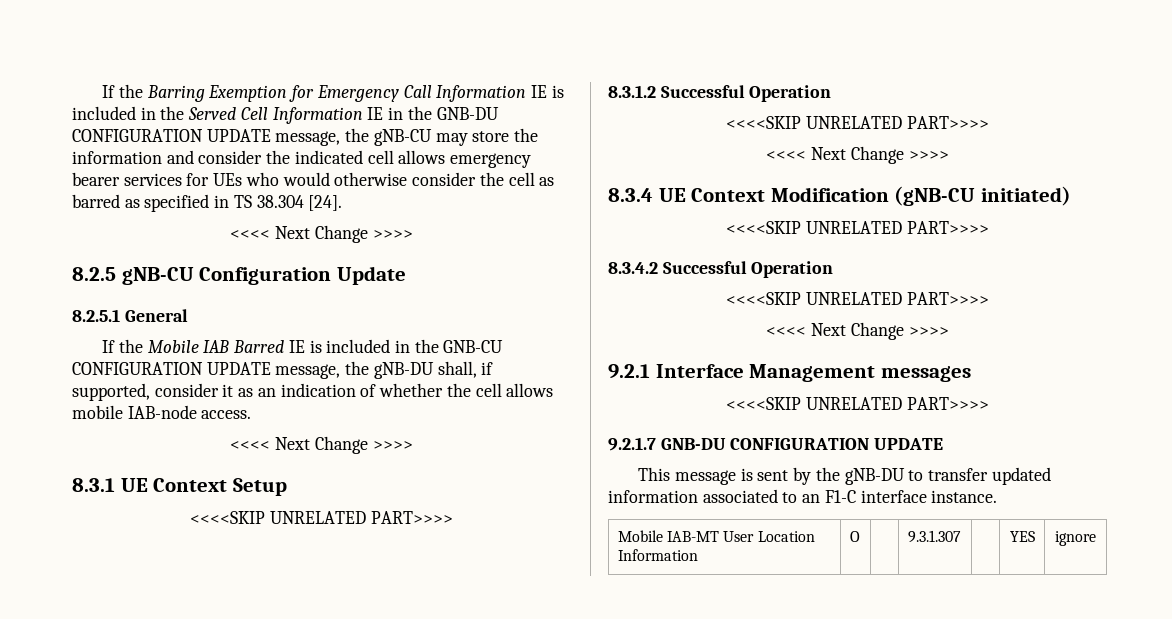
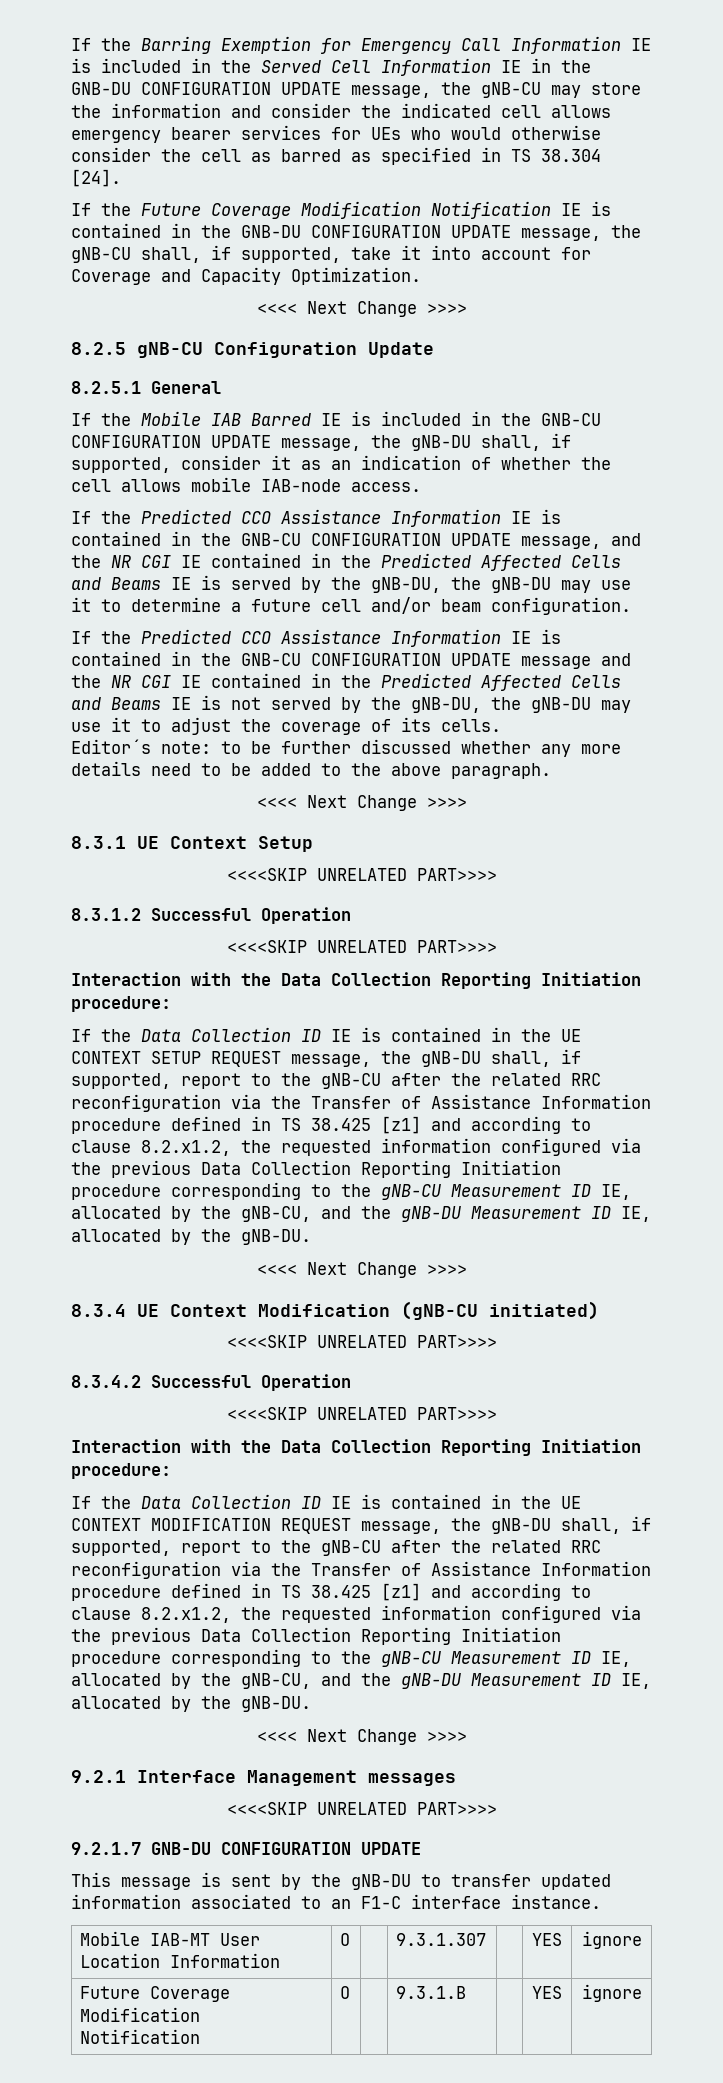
+ If the Future Coverage Modification Notification IE is contained in the GNB-DU CONFIGURATION UPDATE message, the gNB-CU shall, if supported, take it into account for Coverage and Capacity Optimization.
+ If the Predicted CCO Assistance Information IE is contained in the GNB-CU CONFIGURATION UPDATE message, and the NR CGI IE contained in the Predicted Affected Cells and Beams IE is served by the gNB-DU, the gNB-DU may use it to determine a future cell and/or beam configuration.
+ If the Predicted CCO Assistance Information IE is contained in the GNB-CU CONFIGURATION UPDATE message and the NR CGI IE contained in the Predicted Affected Cells and Beams IE is not served by the gNB-DU, the gNB-DU may use it to adjust the coverage of its cells.
+ Editor´s note: to be further discussed whether any more details need to be added to the above paragraph.
  8.3.1.2 Successful Operation
  <<<<SKIP UNRELATED PART>>>>
+ Interaction with the Data Collection Reporting Initiation procedure:
+ If the Data Collection ID IE is contained in the UE CONTEXT SETUP REQUEST message, the gNB-DU shall, if supported, report to the gNB-CU after the related RRC reconfiguration via the Transfer of Assistance Information procedure defined in TS 38.425 [z1] and according to clause 8.2.x1.2, the requested information configured via the previous Data Collection Reporting Initiation procedure corresponding to the gNB-CU Measurement ID IE, allocated by the gNB-CU, and the gNB-DU Measurement ID IE, allocated by the gNB-DU.
  8.3.4.2 Successful Operation
  <<<<SKIP UNRELATED PART>>>>
+ Interaction with the Data Collection Reporting Initiation procedure:
+ If the Data Collection ID IE is contained in the UE CONTEXT MODIFICATION REQUEST message, the gNB-DU shall, if supported, report to the gNB-CU after the related RRC reconfiguration via the Transfer of Assistance Information procedure defined in TS 38.425 [z1] and according to clause 8.2.x1.2, the requested information configured via the previous Data Collection Reporting Initiation procedure corresponding to the gNB-CU Measurement ID IE, allocated by the gNB-CU, and the gNB-DU Measurement ID IE, allocated by the gNB-DU.
+ Future Coverage Modification Notification | O | | 9.3.1.B | | YES | ignore

